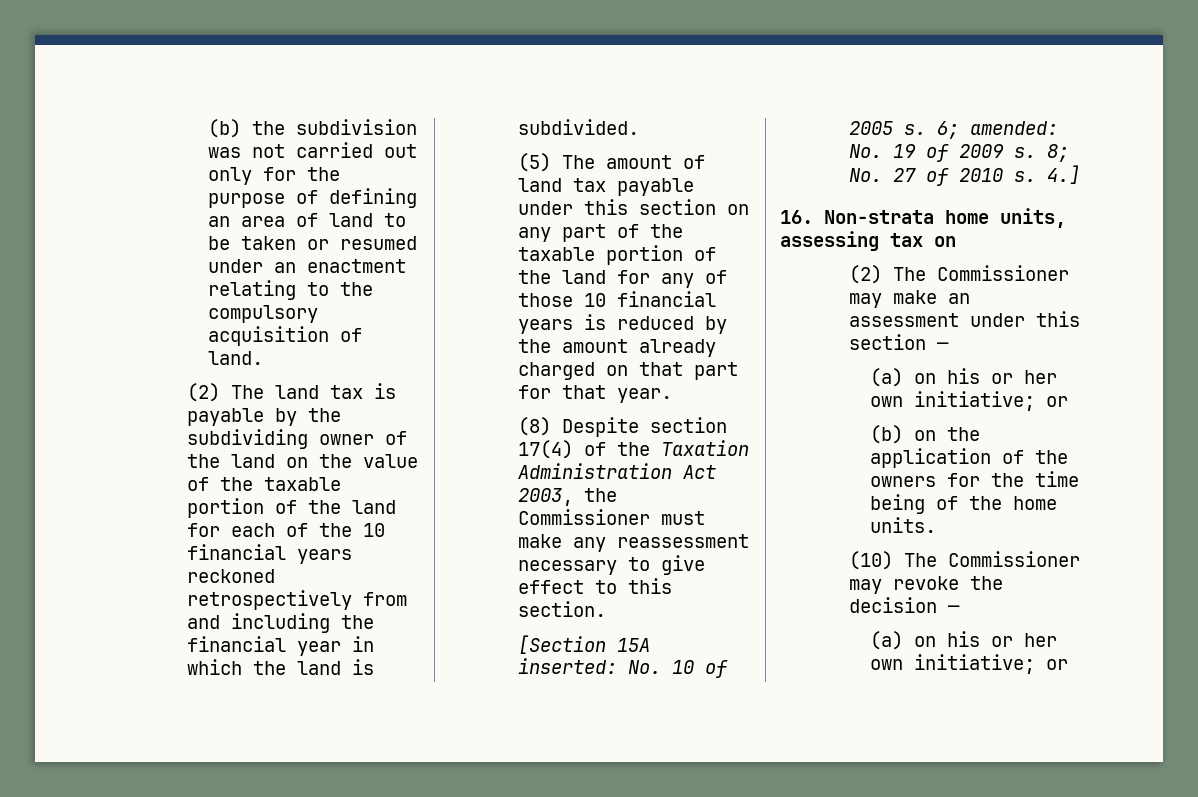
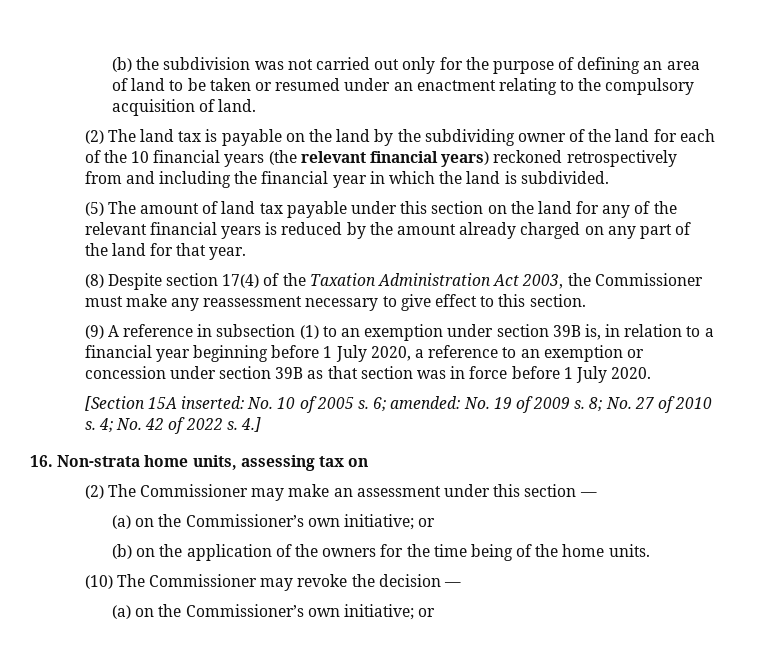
- (2) The land tax is payable by the subdividing owner of the land on the value of the taxable portion of the land for each of the 10 financial years reckoned retrospectively from and including the financial year in which the land is subdivided.
+ (2) The land tax is payable on the land by the subdividing owner of the land for each of the 10 financial years (the relevant financial years) reckoned retrospectively from and including the financial year in which the land is subdivided.
- (5) The amount of land tax payable under this section on any part of the taxable portion of the land for any of those 10 financial years is reduced by the amount already charged on that part for that year.
+ (5) The amount of land tax payable under this section on the land for any of the relevant financial years is reduced by the amount already charged on any part of the land for that year.
+ (9) A reference in subsection (1) to an exemption under section 39B is, in relation to a financial year beginning before 1 July 2020, a reference to an exemption or concession under section 39B as that section was in force before 1 July 2020.
+ 4; No. 42 of 2022 s.
  (2) The Commissioner may make an assessment under this section —
- (a) on his or her own initiative; or
+ (a) on the Commissioner’s own initiative; or
  (10) The Commissioner may revoke the decision —
- (a) on his or her own initiative; or
+ (a) on the Commissioner’s own initiative; or

